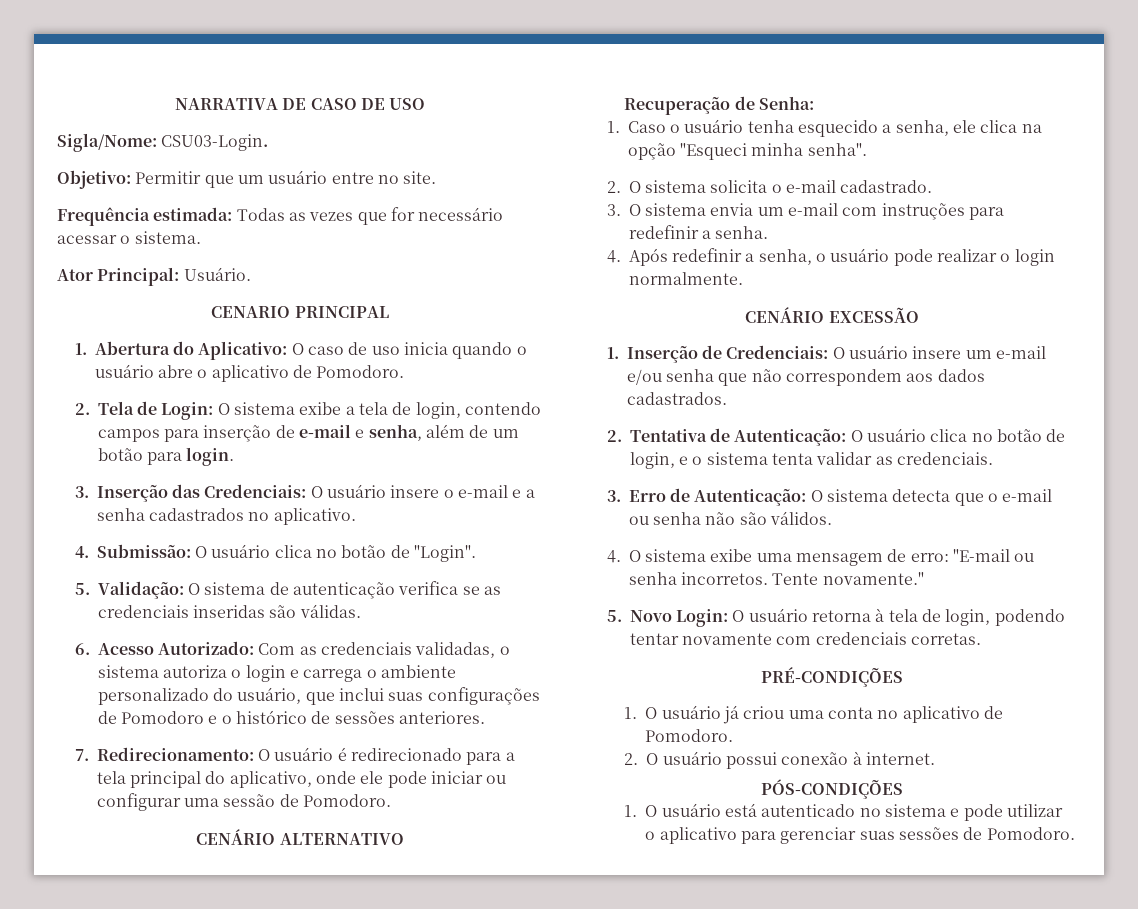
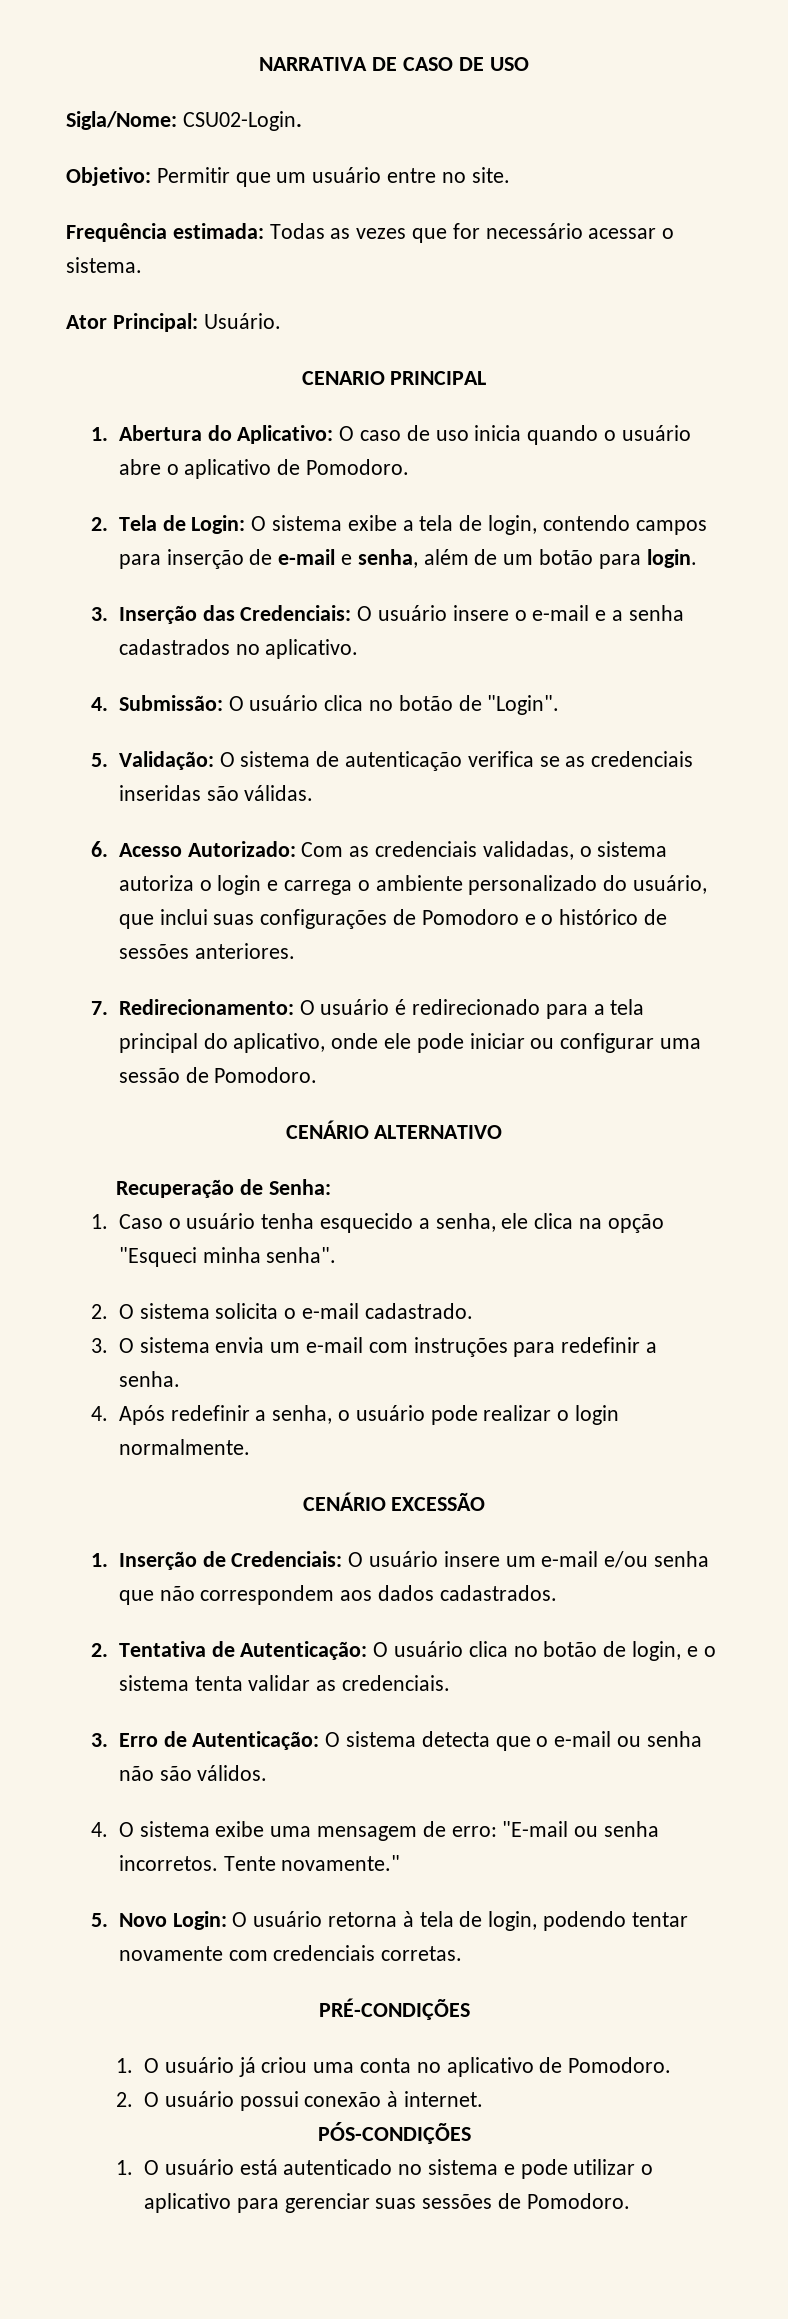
- Sigla/Nome: CSU03-Login.
+ Sigla/Nome: CSU02-Login.

